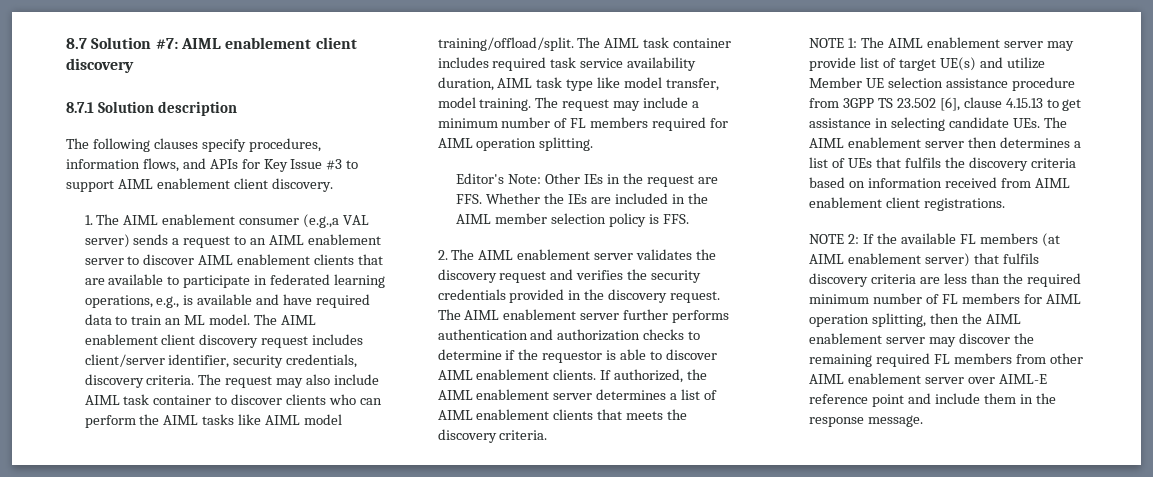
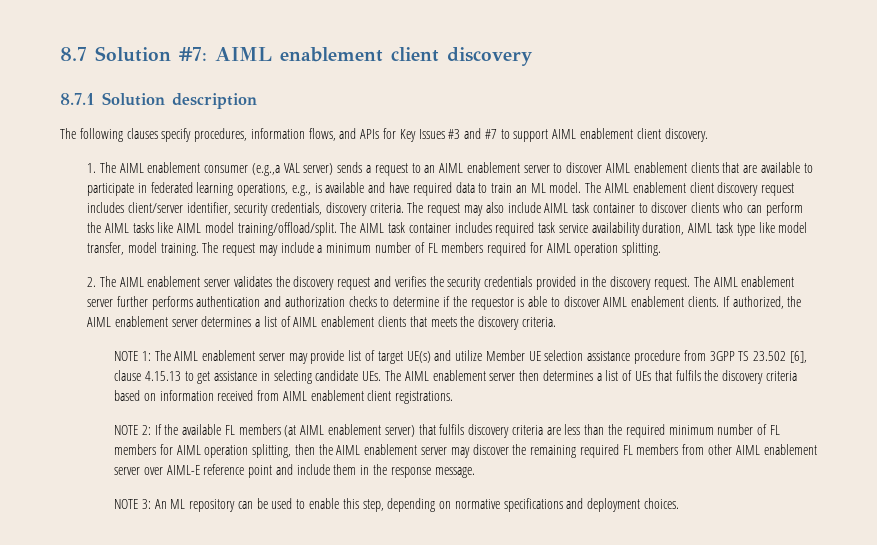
- The following clauses specify procedures, information flows, and APIs for Key Issue #3 to support AIML enablement client discovery.
+ The following clauses specify procedures, information flows, and APIs for Key Issues #3 and #7 to support AIML enablement client discovery.
- Editor's Note: Other IEs in the request are FFS. Whether the IEs are included in the AIML member selection policy is FFS.
+ NOTE 3: An ML repository can be used to enable this step, depending on normative specifications and deployment choices.

